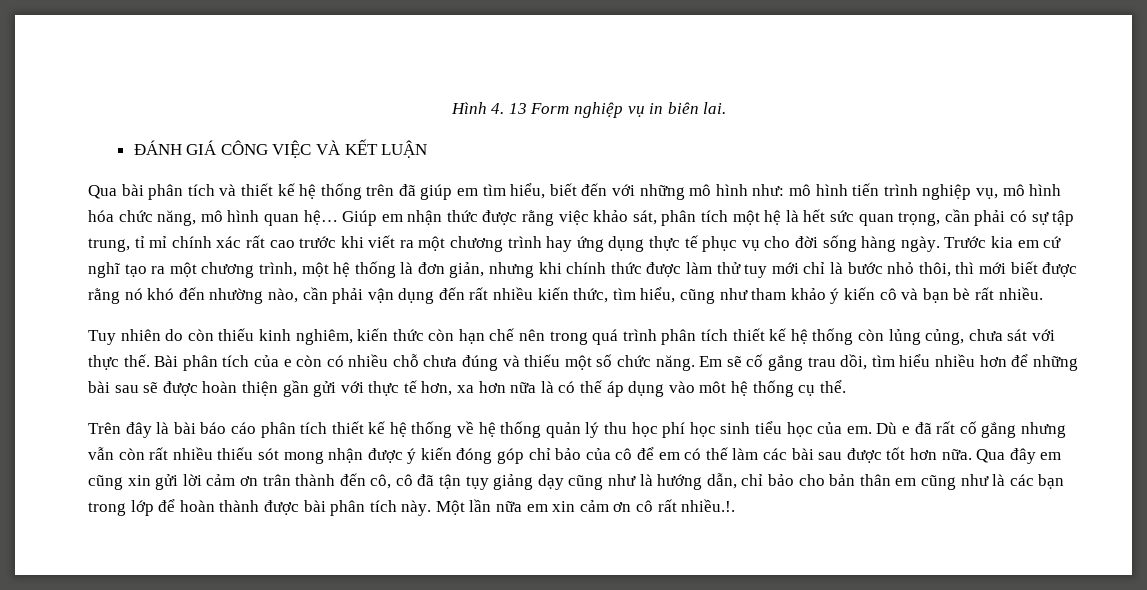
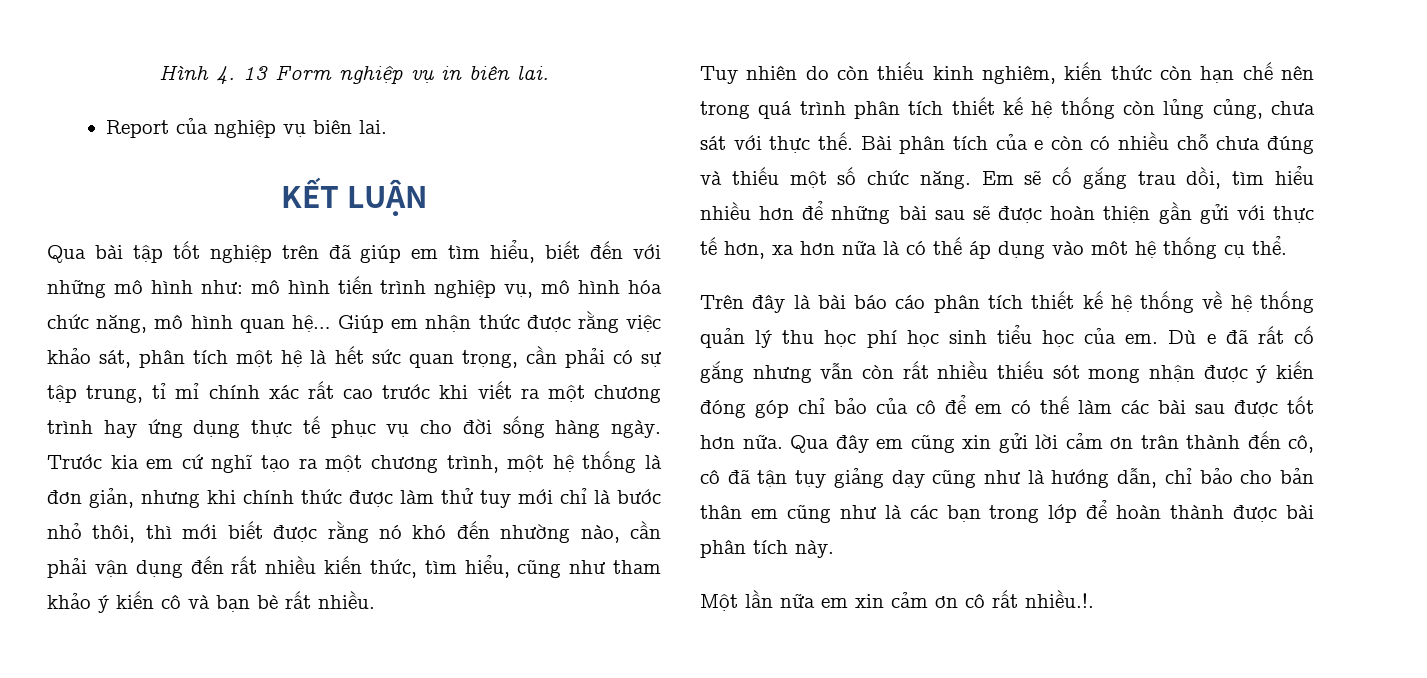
- ĐÁNH GIÁ CÔNG VIỆC VÀ KẾT LUẬN
- Qua bài phân tích và thiết kế hệ thống trên đã giúp em tìm hiểu, biết đến với những mô hình như: mô hình tiến trình nghiệp vụ, mô hình hóa chức năng, mô hình quan hệ…
+ Report của nghiệp vụ biên lai.
+ KẾT LUẬN
+ Qua bài tập tốt nghiệp trên đã giúp em tìm hiểu, biết đến với những mô hình như: mô hình tiến trình nghiệp vụ, mô hình hóa chức năng, mô hình quan hệ…
- Qua đây em cũng xin gửi lời cảm ơn trân thành đến cô, cô đã tận tụy giảng dạy cũng như là hướng dẫn, chỉ bảo cho bản thân em cũng như là các bạn trong lớp để hoàn thành được bài phân tích này. Một lần nữa em xin cảm ơn cô rất nhiều.!.
+ Qua đây em cũng xin gửi lời cảm ơn trân thành đến cô, cô đã tận tụy giảng dạy cũng như là hướng dẫn, chỉ bảo cho bản thân em cũng như là các bạn trong lớp để hoàn thành được bài phân tích này.
+ Một lần nữa em xin cảm ơn cô rất nhiều.!.

